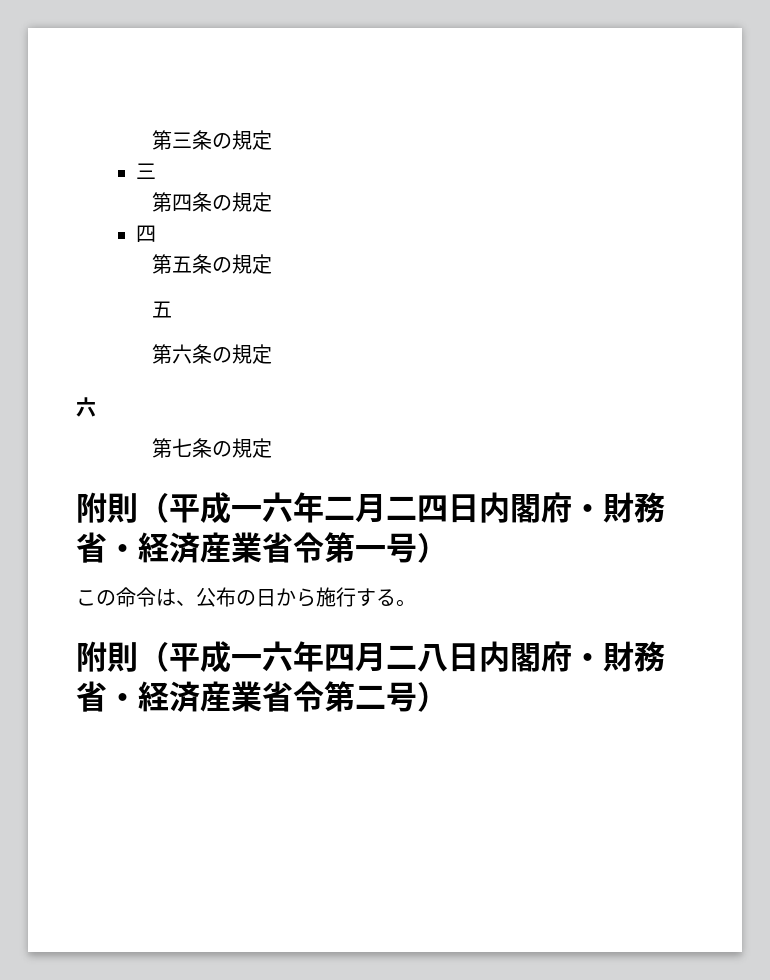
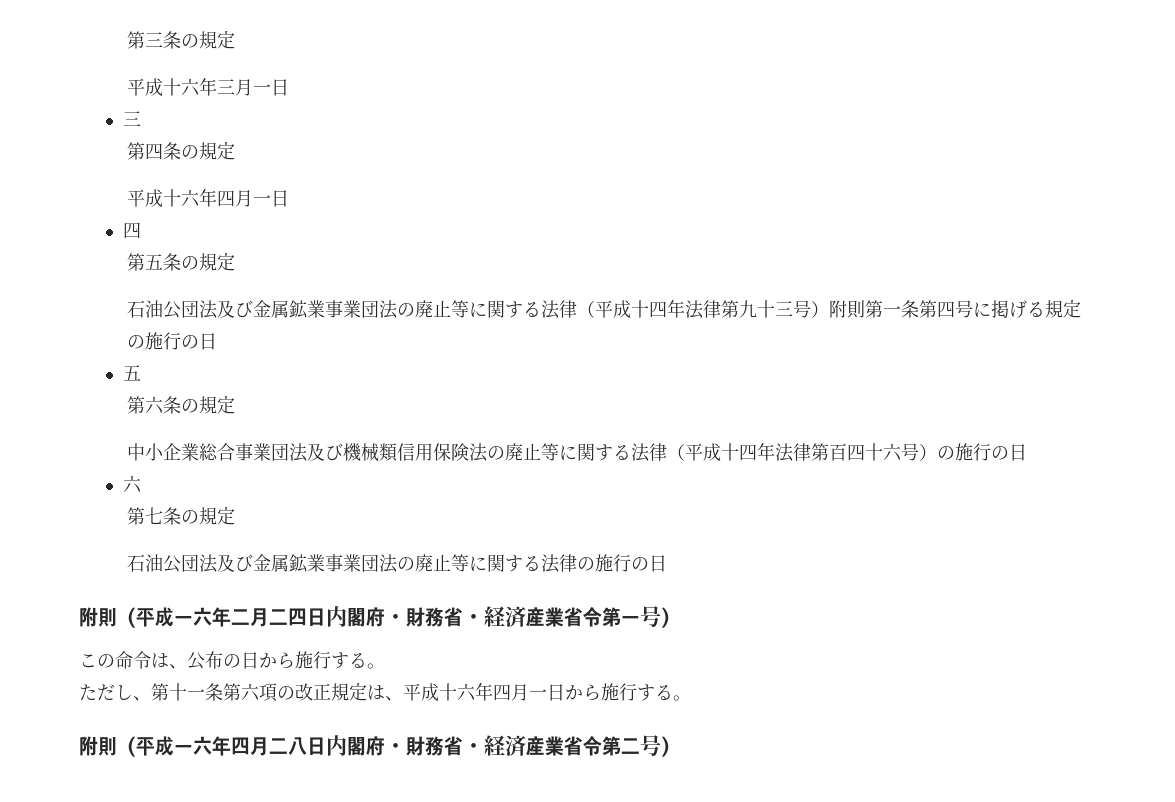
+ 平成十六年三月一日
  第四条の規定
+ 平成十六年四月一日
  第五条の規定
+ 石油公団法及び金属鉱業事業団法の廃止等に関する法律（平成十四年法律第九十三号）附則第一条第四号に掲げる規定の施行の日
  五
  第六条の規定
+ 中小企業総合事業団法及び機械類信用保険法の廃止等に関する法律（平成十四年法律第百四十六号）の施行の日
  六
  第七条の規定
+ 石油公団法及び金属鉱業事業団法の廃止等に関する法律の施行の日
+ ただし、第十一条第六項の改正規定は、平成十六年四月一日から施行する。

